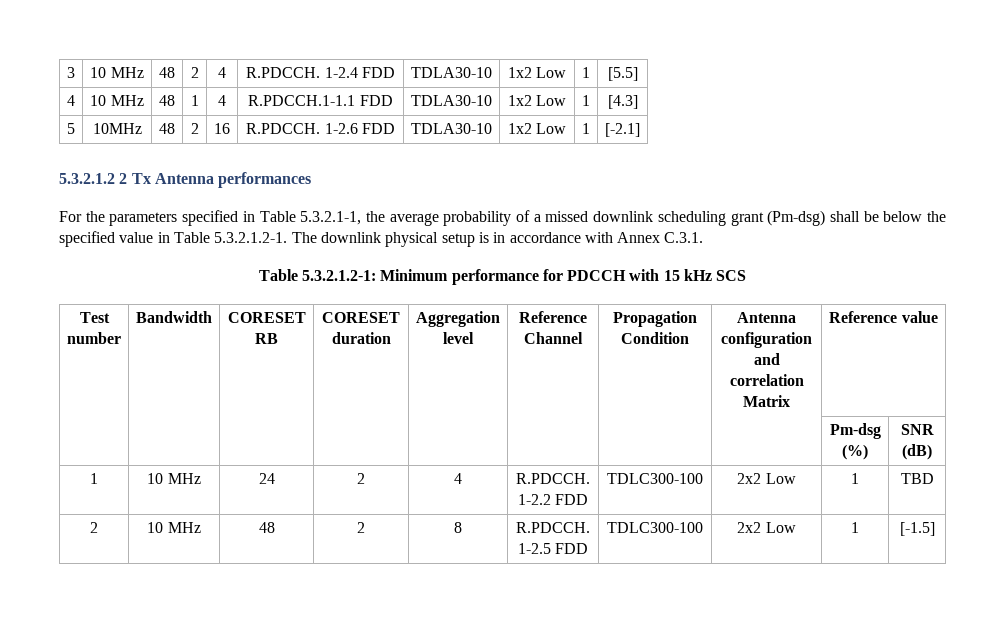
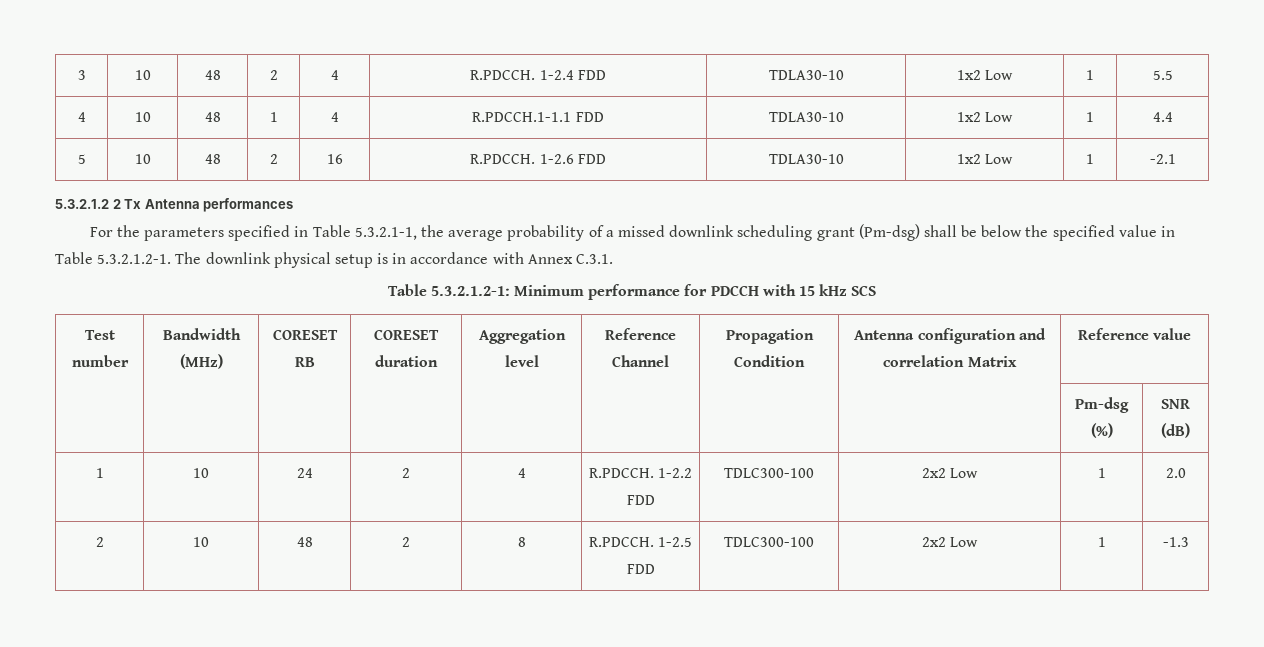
- 3 | 10 MHz | 48 | 2 | 4 | R.PDCCH. 1-2.4 FDD | TDLA30-10 | 1x2 Low | 1 | [5.5]
+ 3 | 10 | 48 | 2 | 4 | R.PDCCH. 1-2.4 FDD | TDLA30-10 | 1x2 Low | 1 | 5.5
- 4 | 10 MHz | 48 | 1 | 4 | R.PDCCH.1-1.1 FDD | TDLA30-10 | 1x2 Low | 1 | [4.3]
+ 4 | 10 | 48 | 1 | 4 | R.PDCCH.1-1.1 FDD | TDLA30-10 | 1x2 Low | 1 | 4.4
- 5 | 10MHz | 48 | 2 | 16 | R.PDCCH. 1-2.6 FDD | TDLA30-10 | 1x2 Low | 1 | [-2.1]
+ 5 | 10 | 48 | 2 | 16 | R.PDCCH. 1-2.6 FDD | TDLA30-10 | 1x2 Low | 1 | -2.1
- Test number | Bandwidth | CORESET RB | CORESET duration | Aggregation level | Reference Channel | Propagation Condition | Antenna configuration and correlation Matrix | Reference value
+ Test number | Bandwidth (MHz) | CORESET RB | CORESET duration | Aggregation level | Reference Channel | Propagation Condition | Antenna configuration and correlation Matrix | Reference value
- 1 | 10 MHz | 24 | 2 | 4 | R.PDCCH. 1-2.2 FDD | TDLC300-100 | 2x2 Low | 1 | TBD
+ 1 | 10 | 24 | 2 | 4 | R.PDCCH. 1-2.2 FDD | TDLC300-100 | 2x2 Low | 1 | 2.0
- 2 | 10 MHz | 48 | 2 | 8 | R.PDCCH. 1-2.5 FDD | TDLC300-100 | 2x2 Low | 1 | [-1.5]
+ 2 | 10 | 48 | 2 | 8 | R.PDCCH. 1-2.5 FDD | TDLC300-100 | 2x2 Low | 1 | -1.3

